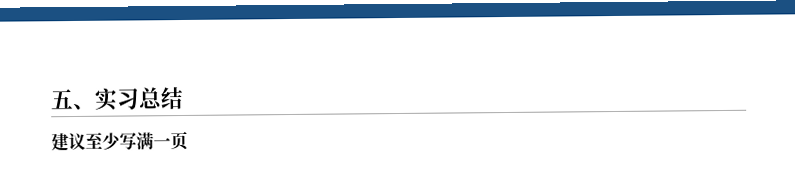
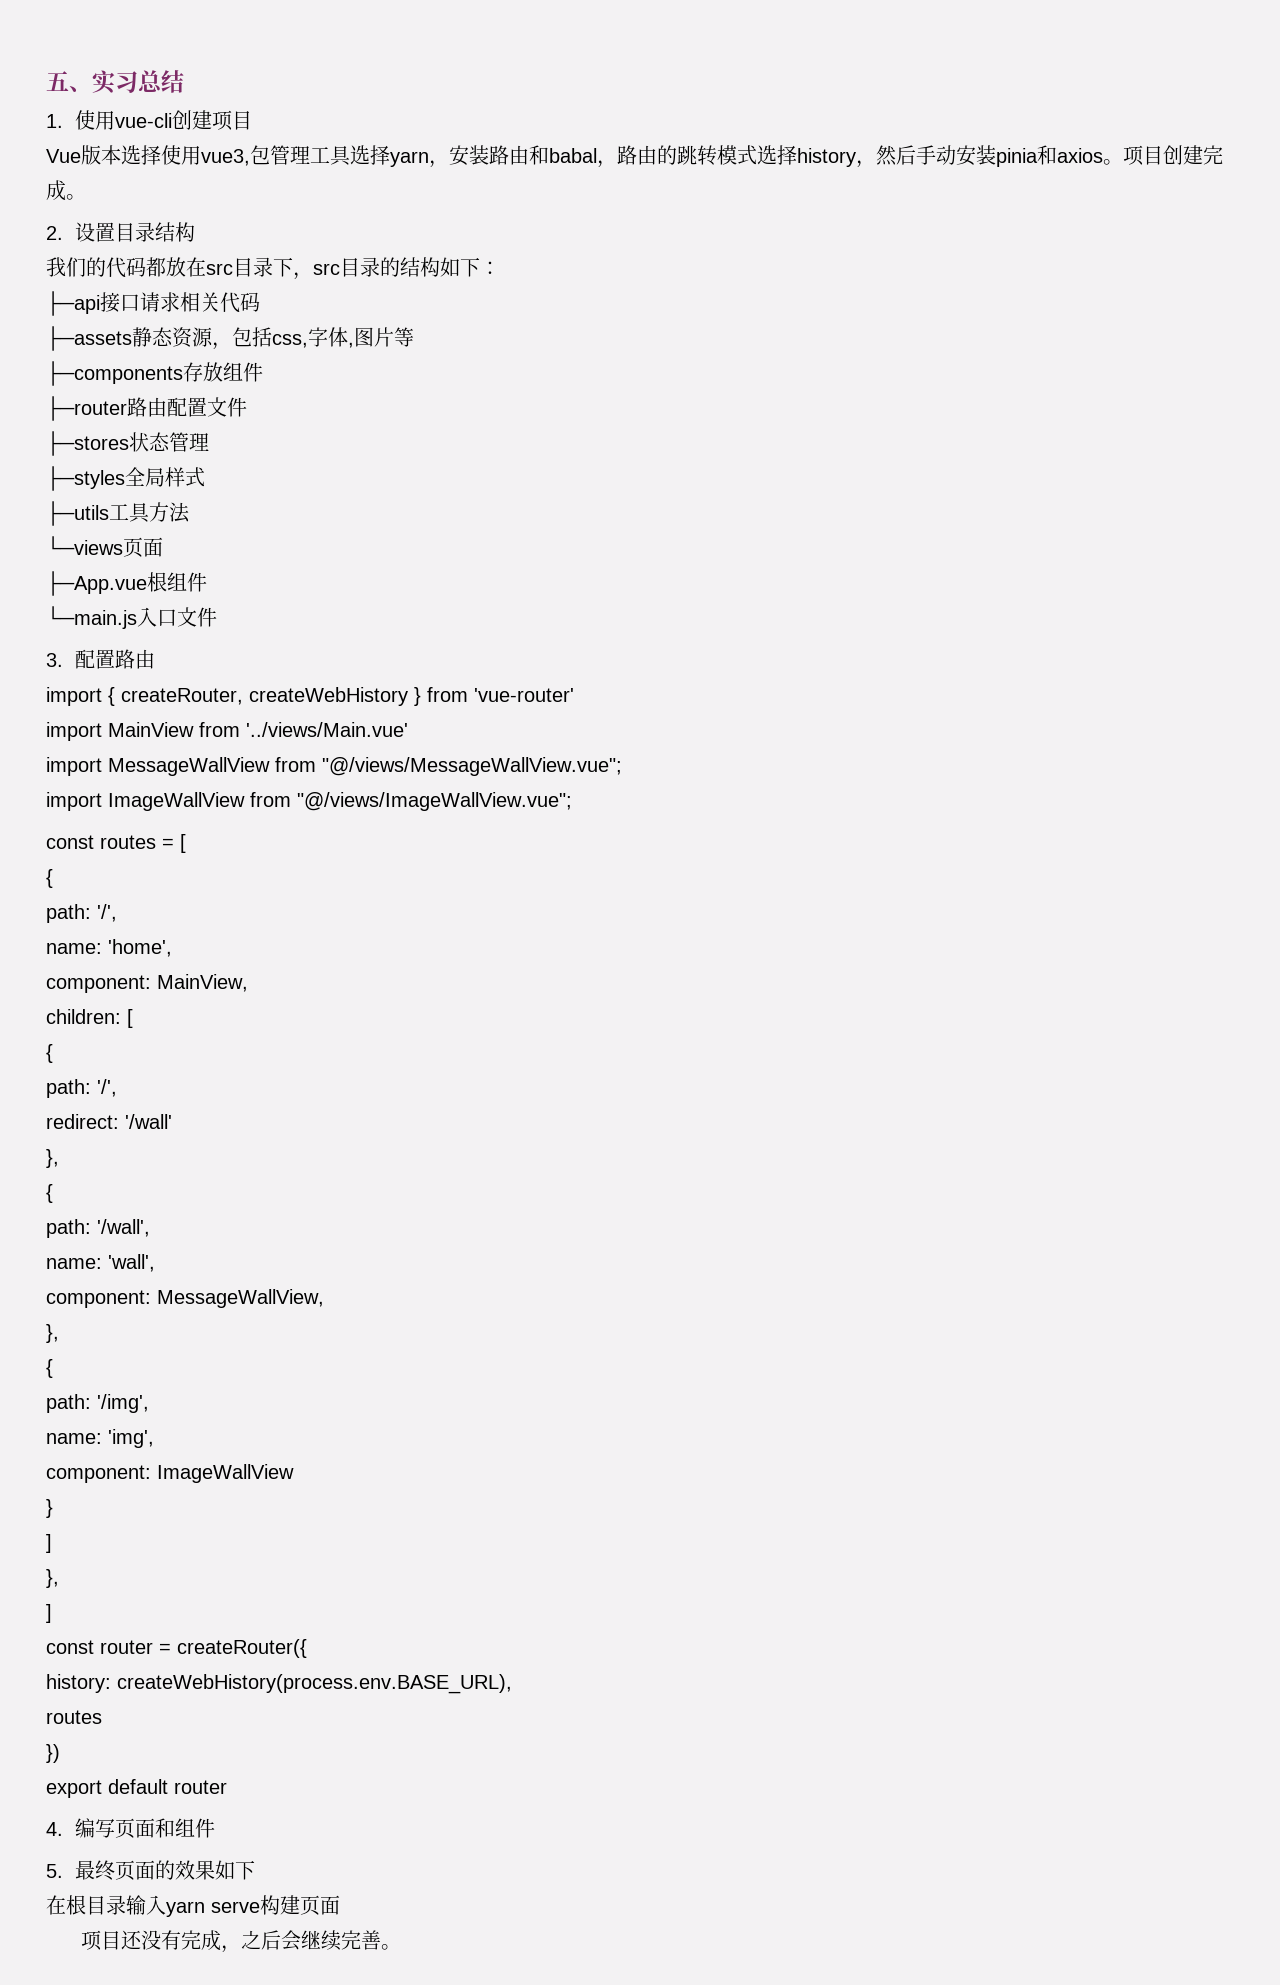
- 建议至少写满一页
+ 1.使用vue-cli创建项目
+ Vue版本选择使用vue3,包管理工具选择yarn，安装路由和babal，路由的跳转模式选择history，然后手动安装pinia和axios。项目创建完成。
+ 2.设置目录结构
+ 我们的代码都放在src目录下，src目录的结构如下：
+ ├─api接口请求相关代码
+ ├─assets静态资源，包括css,字体,图片等
+ ├─components存放组件
+ ├─router路由配置文件
+ ├─stores状态管理
+ ├─styles全局样式
+ ├─utils工具方法
+ └─views页面
+ ├─App.vue根组件
+ └─main.js入口文件
+ 3.配置路由
+ import { createRouter, createWebHistory } from 'vue-router'
+ import MainView from '../views/Main.vue'
+ import MessageWallView from "@/views/MessageWallView.vue";
+ import ImageWallView from "@/views/ImageWallView.vue";
+ const routes = [
+ {
+ path: '/',
+ name: 'home',
+ component: MainView,
+ children: [
+ {
+ path: '/',
+ redirect: '/wall'
+ },
+ {
+ path: '/wall',
+ name: 'wall',
+ component: MessageWallView,
+ },
+ {
+ path: '/img',
+ name: 'img',
+ component: ImageWallView
+ }
+ ]
+ },
+ ]
+ const router = createRouter({
+ history: createWebHistory(process.env.BASE_URL),
+ routes
+ })
+ export default router
+ 4.编写页面和组件
+ 5.最终页面的效果如下
+ 在根目录输入yarn serve构建页面
+ 项目还没有完成，之后会继续完善。

